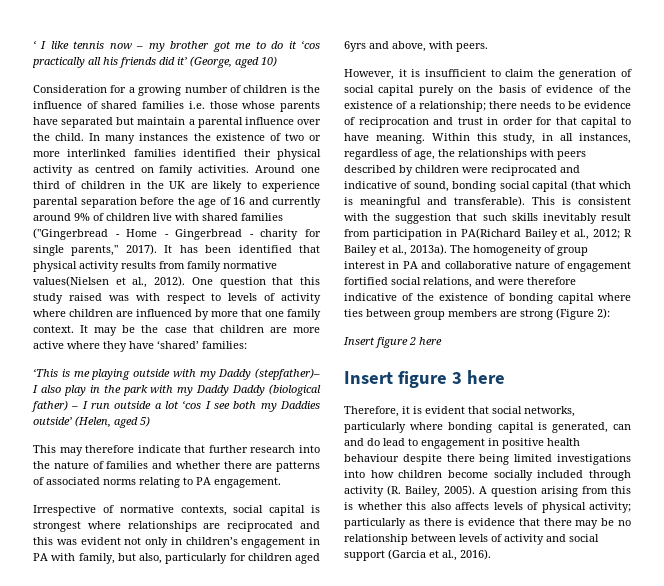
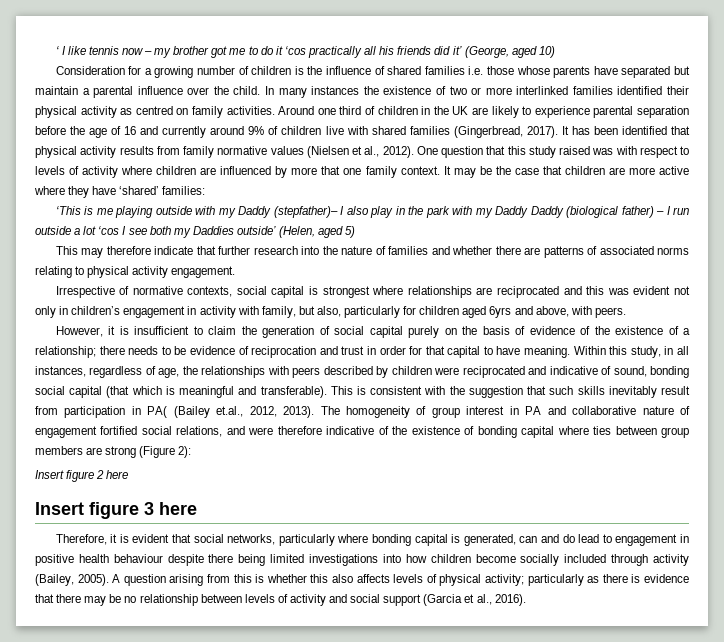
- Around one third of children in the UK are likely to experience parental separation before the age of 16 and currently around 9% of children live with shared families ("Gingerbread - Home - Gingerbread - charity for single parents," 2017).
+ Around one third of children in the UK are likely to experience parental separation before the age of 16 and currently around 9% of children live with shared families (Gingerbread, 2017).
- It has been identified that physical activity results from family normative values(Nielsen et al., 2012).
+ It has been identified that physical activity results from family normative values (Nielsen et al., 2012).
- This may therefore indicate that further research into the nature of families and whether there are patterns of associated norms relating to PA engagement.
+ This may therefore indicate that further research into the nature of families and whether there are patterns of associated norms relating to physical activity engagement.
- Irrespective of normative contexts, social capital is strongest where relationships are reciprocated and this was evident not only in children’s engagement in PA with family, but also, particularly for children aged 6yrs and above, with peers.
+ Irrespective of normative contexts, social capital is strongest where relationships are reciprocated and this was evident not only in children’s engagement in activity with family, but also, particularly for children aged 6yrs and above, with peers.
- This is consistent with the suggestion that such skills inevitably result from participation in PA(Richard Bailey et al., 2012; R Bailey et al., 2013a).
+ This is consistent with the suggestion that such skills inevitably result from participation in PA( (Bailey et.al., 2012, 2013).
- Therefore, it is evident that social networks, particularly where bonding capital is generated, can and do lead to engagement in positive health behaviour despite there being limited investigations into how children become socially included through activity (R. Bailey, 2005).
+ Therefore, it is evident that social networks, particularly where bonding capital is generated, can and do lead to engagement in positive health behaviour despite there being limited investigations into how children become socially included through activity (Bailey, 2005).

